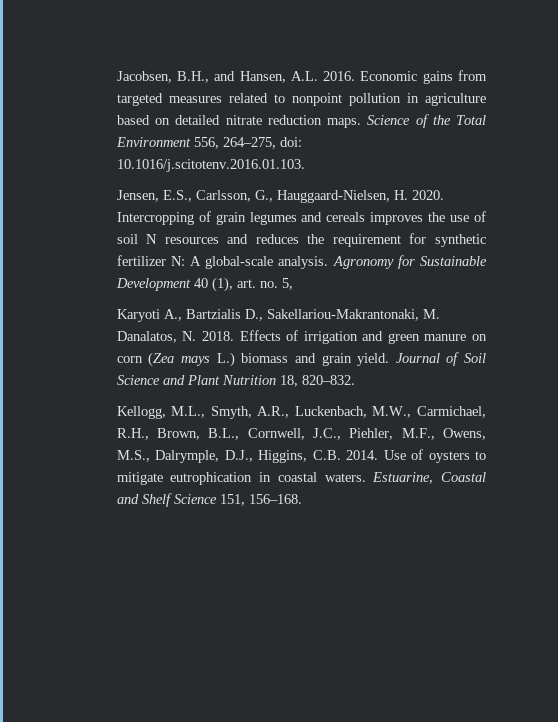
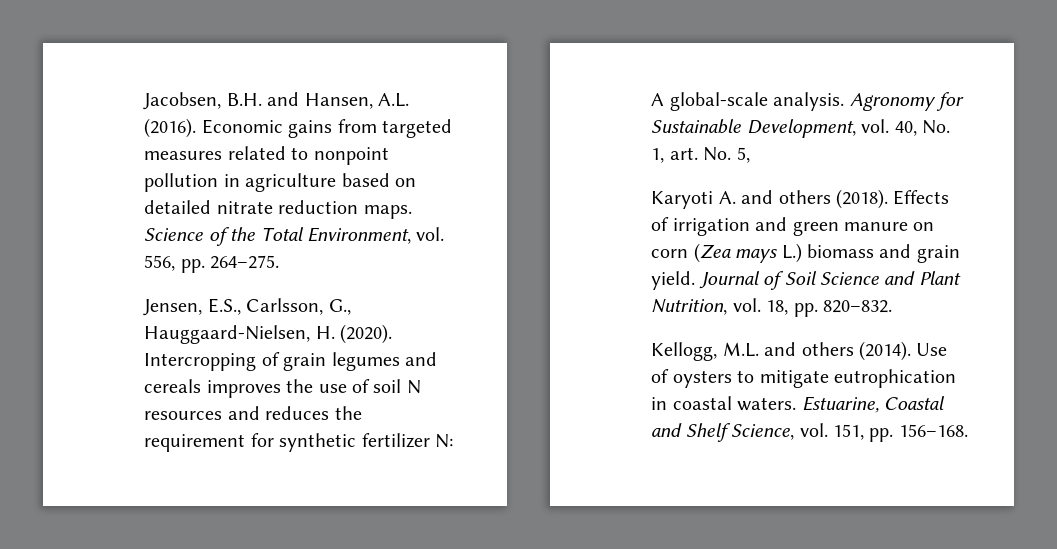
- Jacobsen, B.H., and Hansen, A.L. 2016.
+ Jacobsen, B.H. and Hansen, A.L. (2016).
- Science of the Total Environment 556, 264–275, doi: 10.1016/j.scitotenv.2016.01.103.
+ Science of the Total Environment, vol. 556, pp. 264–275.
- Jensen, E.S., Carlsson, G., Hauggaard-Nielsen, H. 2020.
+ Jensen, E.S., Carlsson, G., Hauggaard-Nielsen, H. (2020).
- Agronomy for Sustainable Development 40 (1), art. no. 5,
- Karyoti A., Bartzialis D., Sakellariou-Makrantonaki, M. Danalatos, N. 2018.
+ Agronomy for Sustainable Development, vol. 40, No. 1, art. No. 5,
+ Karyoti A. and others (2018).
- Journal of Soil Science and Plant Nutrition 18, 820–832.
- Kellogg, M.L., Smyth, A.R., Luckenbach, M.W., Carmichael, R.H., Brown, B.L., Cornwell, J.C., Piehler, M.F., Owens, M.S., Dalrymple, D.J., Higgins, C.B. 2014.
+ Journal of Soil Science and Plant Nutrition, vol. 18, pp. 820–832.
+ Kellogg, M.L. and others (2014).
- Estuarine, Coastal and Shelf Science 151, 156–168.
+ Estuarine, Coastal and Shelf Science, vol. 151, pp. 156–168.

